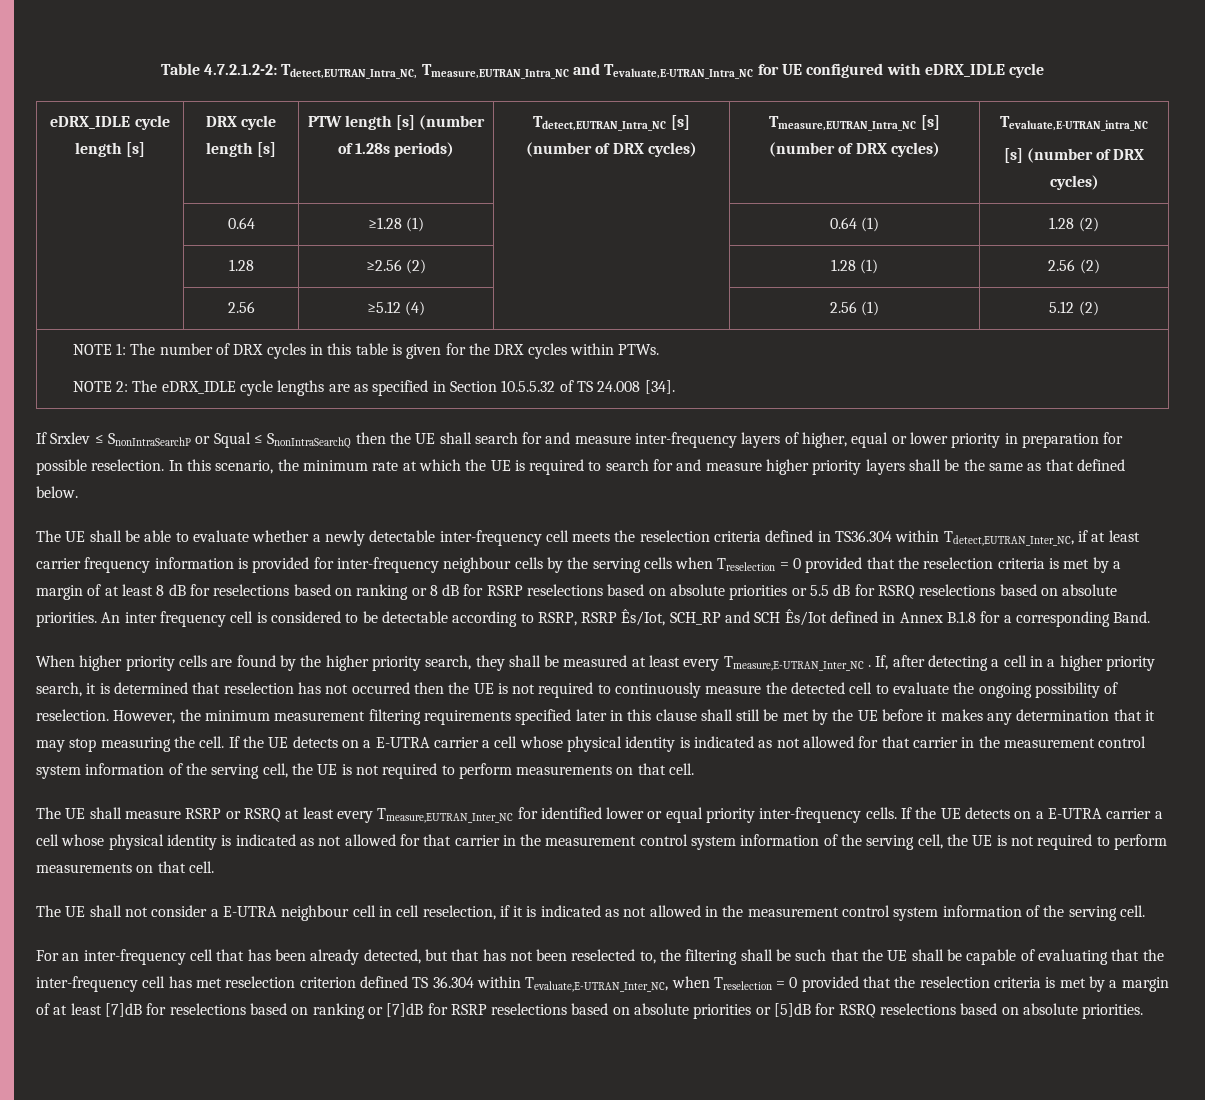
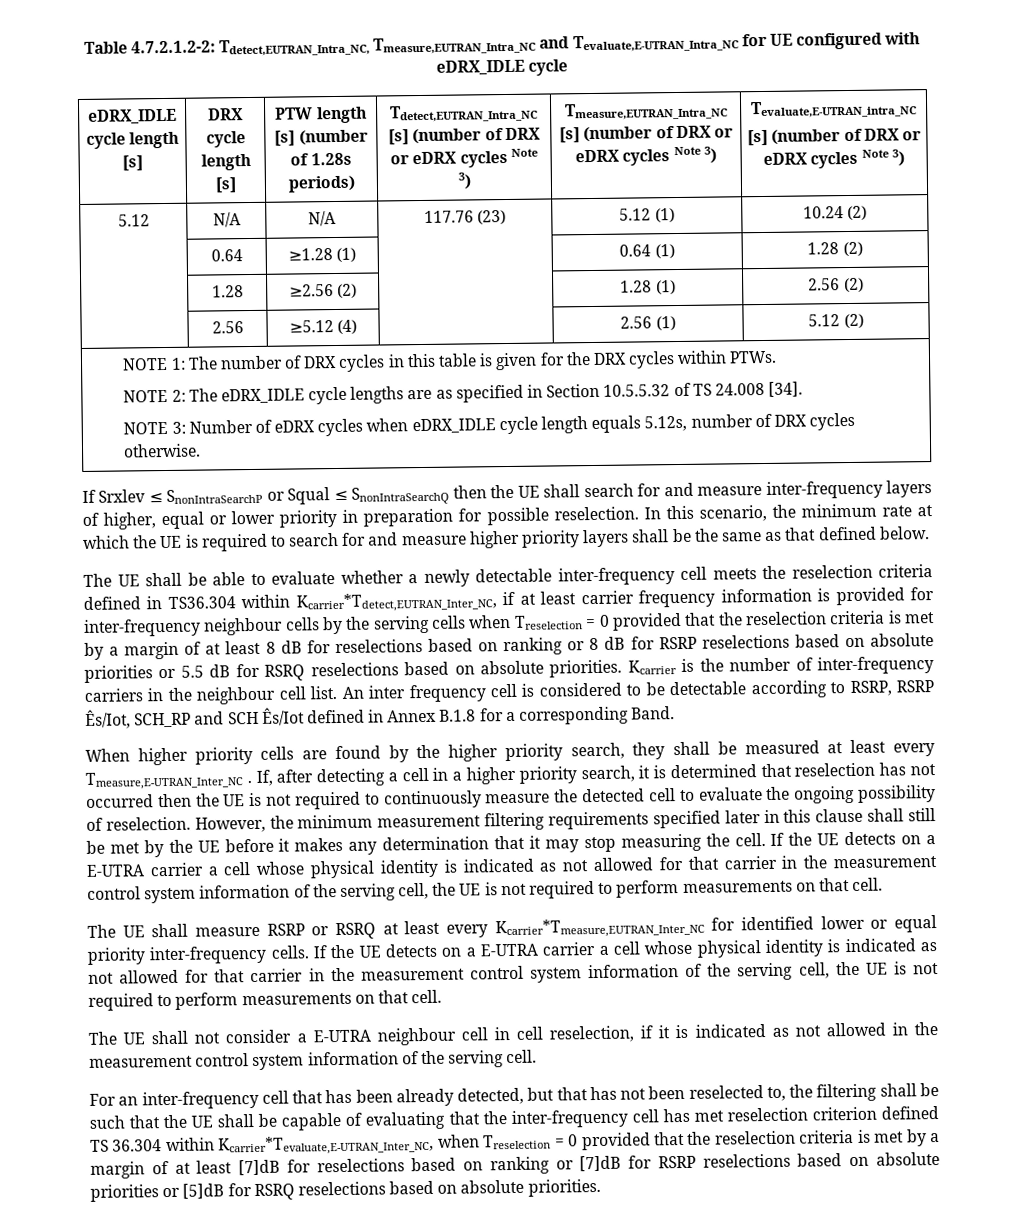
- Tdetect,EUTRAN_Intra_NC [s] (number of DRX cycles)
+ Tdetect,EUTRAN_Intra_NC [s] (number of DRX or eDRX cycles Note 3)
- Tmeasure,EUTRAN_Intra_NC [s] (number of DRX cycles)
+ Tmeasure,EUTRAN_Intra_NC [s] (number of DRX or eDRX cycles Note 3)
  Tevaluate,E-UTRAN_intra_NC
- [s] (number of DRX cycles)
+ [s] (number of DRX or eDRX cycles Note 3)
+ 5.12 | N/A | N/A | 117.76 (23) | 5.12 (1) | 10.24 (2)
+ NOTE 3: Number of eDRX cycles when eDRX_IDLE cycle length equals 5.12s, number of DRX cycles otherwise.
- The UE shall be able to evaluate whether a newly detectable inter-frequency cell meets the reselection criteria defined in TS36.304 within Tdetect,EUTRAN_Inter_NC, if at least carrier frequency information is provided for inter-frequency neighbour cells by the serving cells when Treselection = 0 provided that the reselection criteria is met by a margin of at least 8 dB for reselections based on ranking or 8 dB for RSRP reselections based on absolute priorities or 5.5 dB for RSRQ reselections based on absolute priorities.
+ The UE shall be able to evaluate whether a newly detectable inter-frequency cell meets the reselection criteria defined in TS36.304 within Kcarrier*Tdetect,EUTRAN_Inter_NC, if at least carrier frequency information is provided for inter-frequency neighbour cells by the serving cells when Treselection = 0 provided that the reselection criteria is met by a margin of at least 8 dB for reselections based on ranking or 8 dB for RSRP reselections based on absolute priorities or 5.5 dB for RSRQ reselections based on absolute priorities.
+ Kcarrier is the number of inter-frequency carriers in the neighbour cell list.
- The UE shall measure RSRP or RSRQ at least every Tmeasure,EUTRAN_Inter_NC for identified lower or equal priority inter-frequency cells.
+ The UE shall measure RSRP or RSRQ at least every Kcarrier*Tmeasure,EUTRAN_Inter_NC for identified lower or equal priority inter-frequency cells.
- For an inter-frequency cell that has been already detected, but that has not been reselected to, the filtering shall be such that the UE shall be capable of evaluating that the inter-frequency cell has met reselection criterion defined TS 36.304 within Tevaluate,E-UTRAN_Inter_NC, when Treselection = 0 provided that the reselection criteria is met by a margin of at least [7]dB for reselections based on ranking or [7]dB for RSRP reselections based on absolute priorities or [5]dB for RSRQ reselections based on absolute priorities.
+ For an inter-frequency cell that has been already detected, but that has not been reselected to, the filtering shall be such that the UE shall be capable of evaluating that the inter-frequency cell has met reselection criterion defined TS 36.304 within Kcarrier*Tevaluate,E-UTRAN_Inter_NC, when Treselection = 0 provided that the reselection criteria is met by a margin of at least [7]dB for reselections based on ranking or [7]dB for RSRP reselections based on absolute priorities or [5]dB for RSRQ reselections based on absolute priorities.

